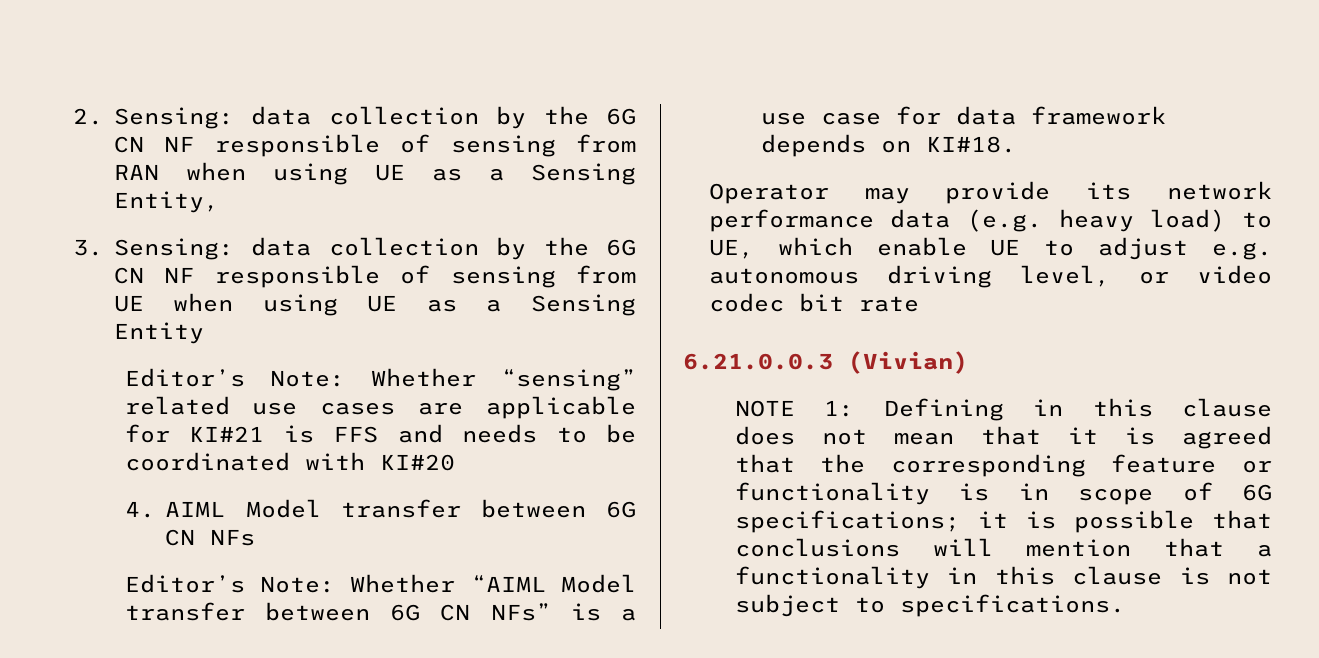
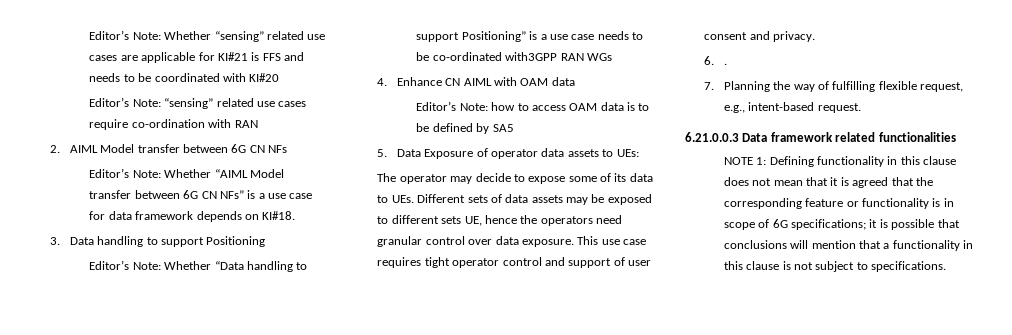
- 2. Sensing: data collection by the 6G CN NF responsible of sensing from RAN when using UE as a Sensing Entity,
- 3. Sensing: data collection by the 6G CN NF responsible of sensing from UE when using UE as a Sensing Entity
- 4. AIML Model transfer between 6G CN NFs
+ Editor’s Note: “sensing” related use cases require co-ordination with RAN
+ 2. AIML Model transfer between 6G CN NFs
- Operator may provide its network performance data (e.g. heavy load) to UE, which enable UE to adjust e.g. autonomous driving level, or video codec bit rate
- 6.21.0.0.3 (Vivian)
+ 3. Data handling to support Positioning
+ Editor’s Note: Whether “Data handling to support Positioning” is a use case needs to be co-ordinated with3GPP RAN WGs
+ 4. Enhance CN AIML with OAM data
+ Editor’s Note: how to access OAM data is to be defined by SA5
+ 5. Data Exposure of operator data assets to UEs:
+ The operator may decide to expose some of its data to UEs. Different sets of data assets may be exposed to different sets UE, hence the operators need granular control over data exposure. This use case requires tight operator control and support of user consent and privacy.
+ 6. .
+ 7. Planning the way of fulfilling flexible request, e.g., intent-based request.
+ 6.21.0.0.3 Data framework related functionalities
- NOTE 1: Defining in this clause does not mean that it is agreed that the corresponding feature or functionality is in scope of 6G specifications; it is possible that conclusions will mention that a functionality in this clause is not subject to specifications.
+ NOTE 1: Defining functionality in this clause does not mean that it is agreed that the corresponding feature or functionality is in scope of 6G specifications; it is possible that conclusions will mention that a functionality in this clause is not subject to specifications.

